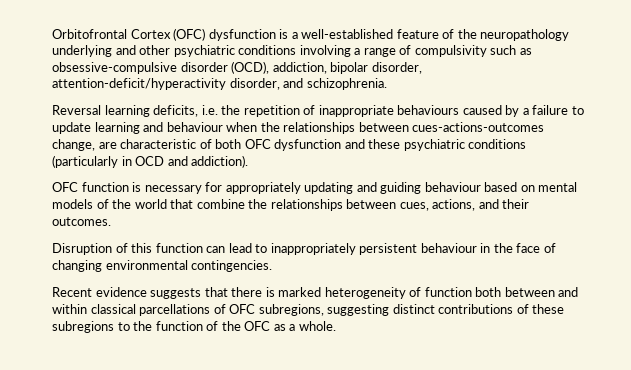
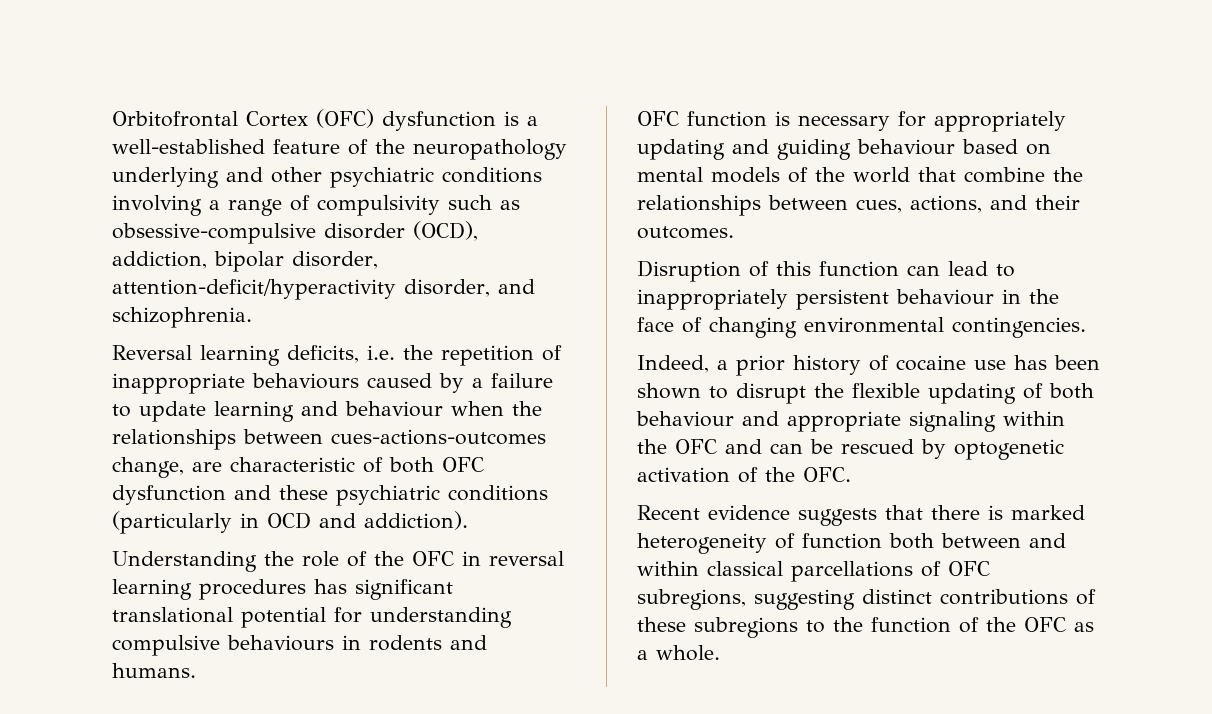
+ Understanding the role of the OFC in reversal learning procedures has significant translational potential for understanding compulsive behaviours in rodents and humans.
+ Indeed, a prior history of cocaine use has been shown to disrupt the flexible updating of both behaviour and appropriate signaling within the OFC and can be rescued by optogenetic activation of the OFC.

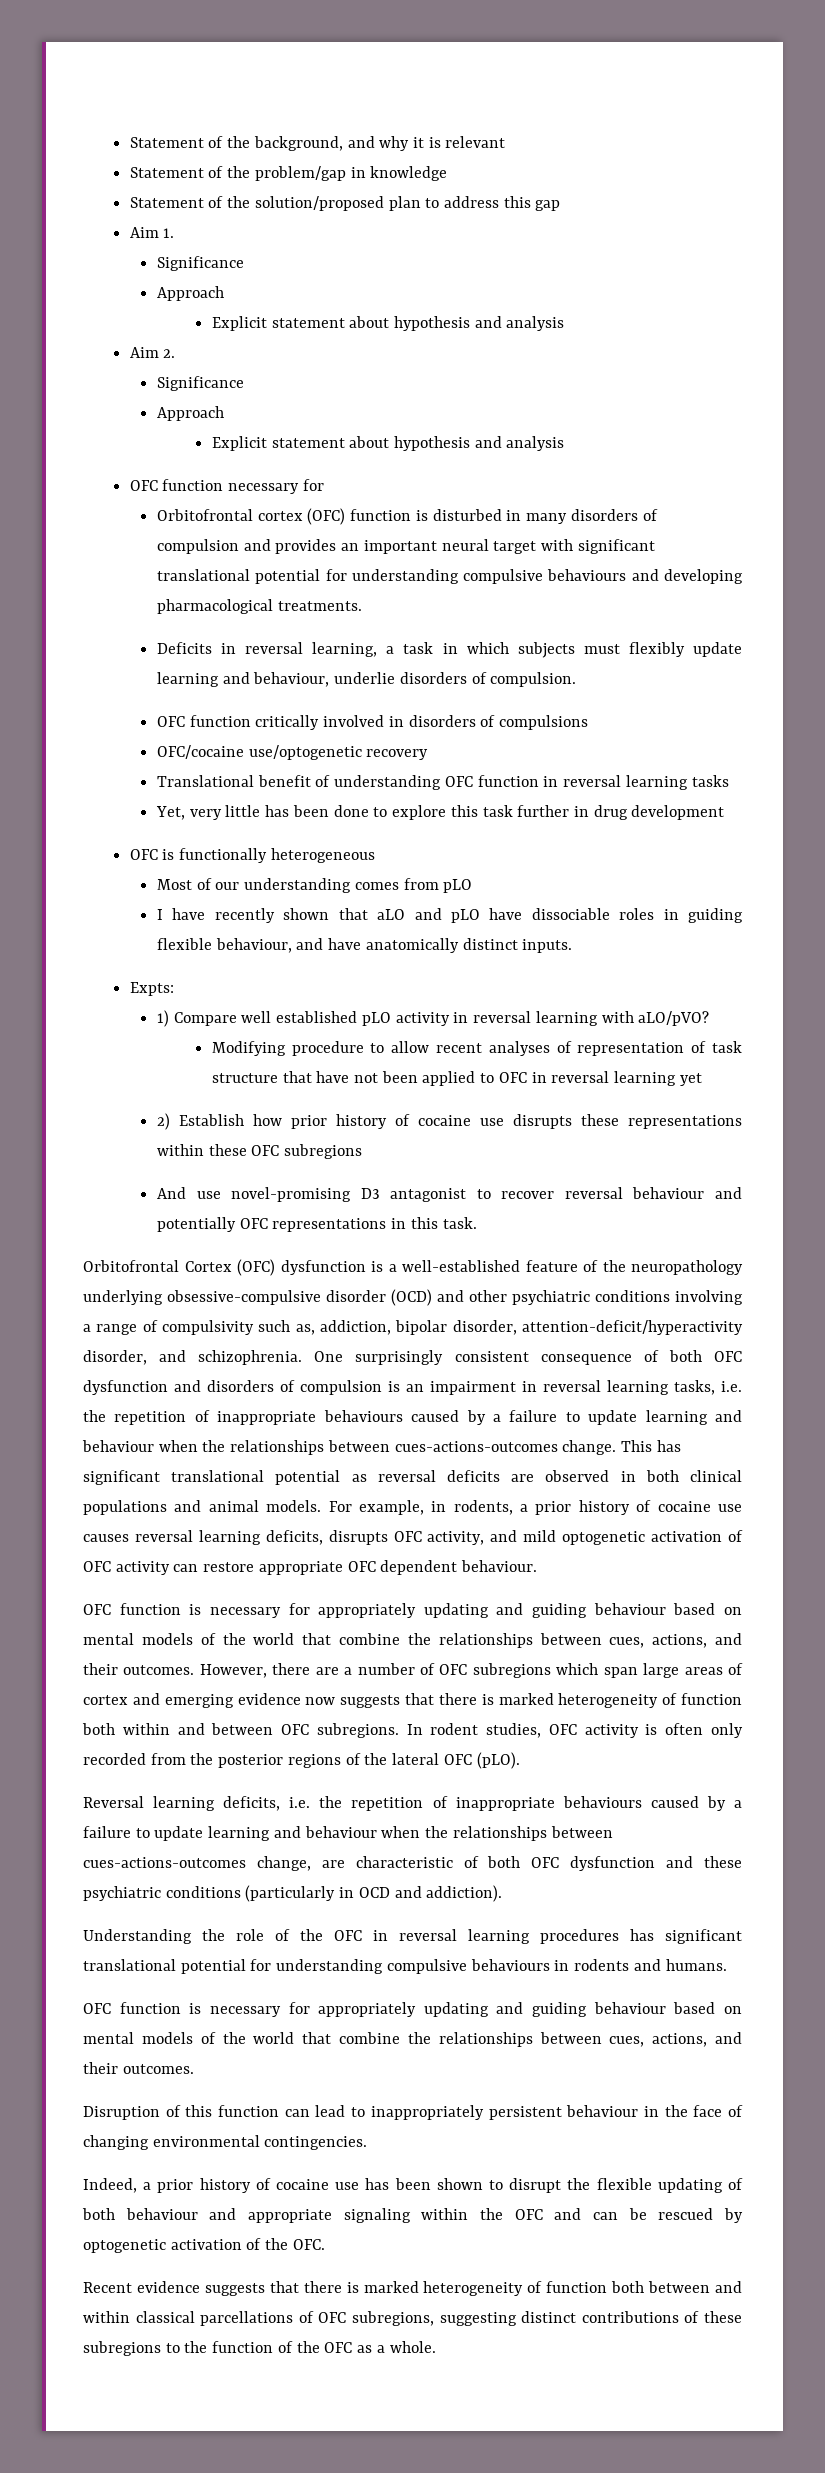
+ Statement of the background, and why it is relevant
+ Statement of the problem/gap in knowledge
+ Statement of the solution/proposed plan to address this gap
+ Aim 1.
+ Significance
+ Approach
+ Explicit statement about hypothesis and analysis
+ Aim 2.
+ Significance
+ Approach
+ Explicit statement about hypothesis and analysis
+ OFC function necessary for
+ Orbitofrontal cortex (OFC) function is disturbed in many disorders of compulsion and provides an important neural target with significant translational potential for understanding compulsive behaviours and developing pharmacological treatments.
+ Deficits in reversal learning, a task in which subjects must flexibly update learning and behaviour, underlie disorders of compulsion.
+ OFC function critically involved in disorders of compulsions
+ OFC/cocaine use/optogenetic recovery
+ Translational benefit of understanding OFC function in reversal learning tasks
+ Yet, very little has been done to explore this task further in drug development
+ OFC is functionally heterogeneous
+ Most of our understanding comes from pLO
+ I have recently shown that aLO and pLO have dissociable roles in guiding flexible behaviour, and have anatomically distinct inputs.
+ Expts:
+ 1) Compare well established pLO activity in reversal learning with aLO/pVO?
+ Modifying procedure to allow recent analyses of representation of task structure that have not been applied to OFC in reversal learning yet
+ 2) Establish how prior history of cocaine use disrupts these representations within these OFC subregions
+ And use novel-promising D3 antagonist to recover reversal behaviour and potentially OFC representations in this task.
- Orbitofrontal Cortex (OFC) dysfunction is a well-established feature of the neuropathology underlying and other psychiatric conditions involving a range of compulsivity such as obsessive-compulsive disorder (OCD), addiction, bipolar disorder, attention-deficit/hyperactivity disorder, and schizophrenia.
+ Orbitofrontal Cortex (OFC) dysfunction is a well-established feature of the neuropathology underlying obsessive-compulsive disorder (OCD) and other psychiatric conditions involving a range of compulsivity such as, addiction, bipolar disorder, attention-deficit/hyperactivity disorder, and schizophrenia. One surprisingly consistent consequence of both OFC dysfunction and disorders of compulsion is an impairment in reversal learning tasks, i.e. the repetition of inappropriate behaviours caused by a failure to update learning and behaviour when the relationships between cues-actions-outcomes change. This has significant translational potential as reversal deficits are observed in both clinical populations and animal models. For example, in rodents, a prior history of cocaine use causes reversal learning deficits, disrupts OFC activity, and mild optogenetic activation of OFC activity can restore appropriate OFC dependent behaviour.
+ OFC function is necessary for appropriately updating and guiding behaviour based on mental models of the world that combine the relationships between cues, actions, and their outcomes. However, there are a number of OFC subregions which span large areas of cortex and emerging evidence now suggests that there is marked heterogeneity of function both within and between OFC subregions. In rodent studies, OFC activity is often only recorded from the posterior regions of the lateral OFC (pLO).

